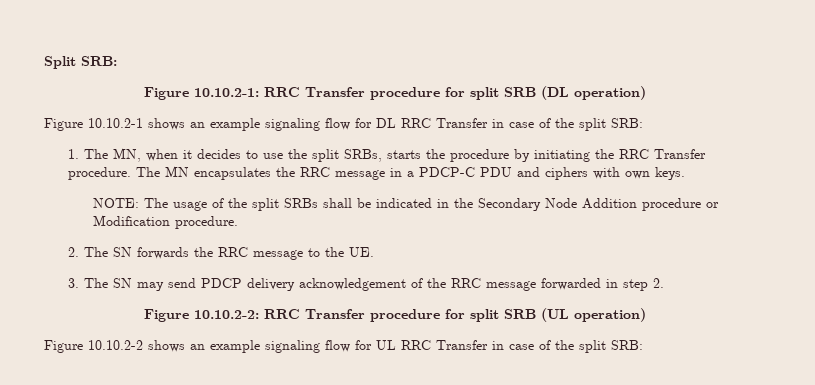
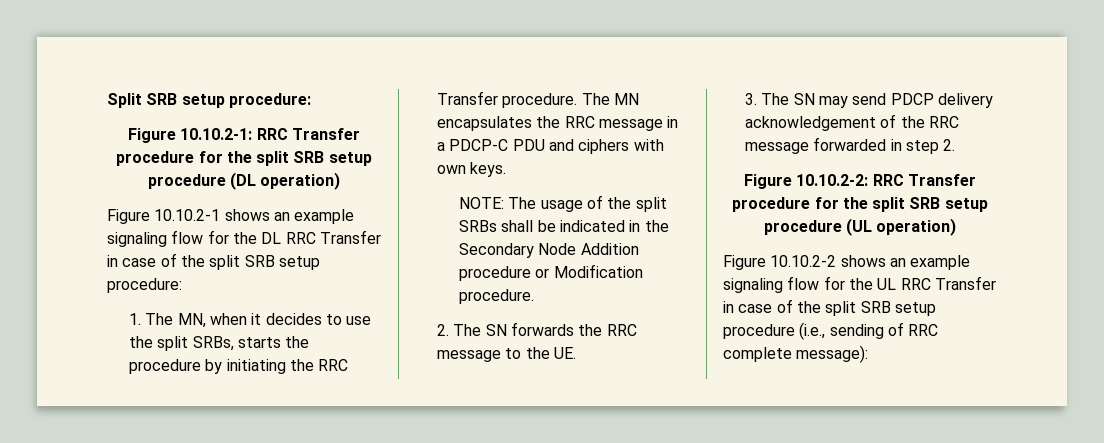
- Split SRB:
+ Split SRB setup procedure:
- Figure 10.10.2-1: RRC Transfer procedure for split SRB (DL operation)
+ Figure 10.10.2-1: RRC Transfer procedure for the split SRB setup procedure (DL operation)
- Figure 10.10.2-1 shows an example signaling flow for DL RRC Transfer in case of the split SRB:
+ Figure 10.10.2-1 shows an example signaling flow for the DL RRC Transfer in case of the split SRB setup procedure:
- Figure 10.10.2-2: RRC Transfer procedure for split SRB (UL operation)
+ Figure 10.10.2-2: RRC Transfer procedure for the split SRB setup procedure (UL operation)
- Figure 10.10.2-2 shows an example signaling flow for UL RRC Transfer in case of the split SRB:
+ Figure 10.10.2-2 shows an example signaling flow for the UL RRC Transfer in case of the split SRB setup procedure (i.e., sending of RRC complete message):

